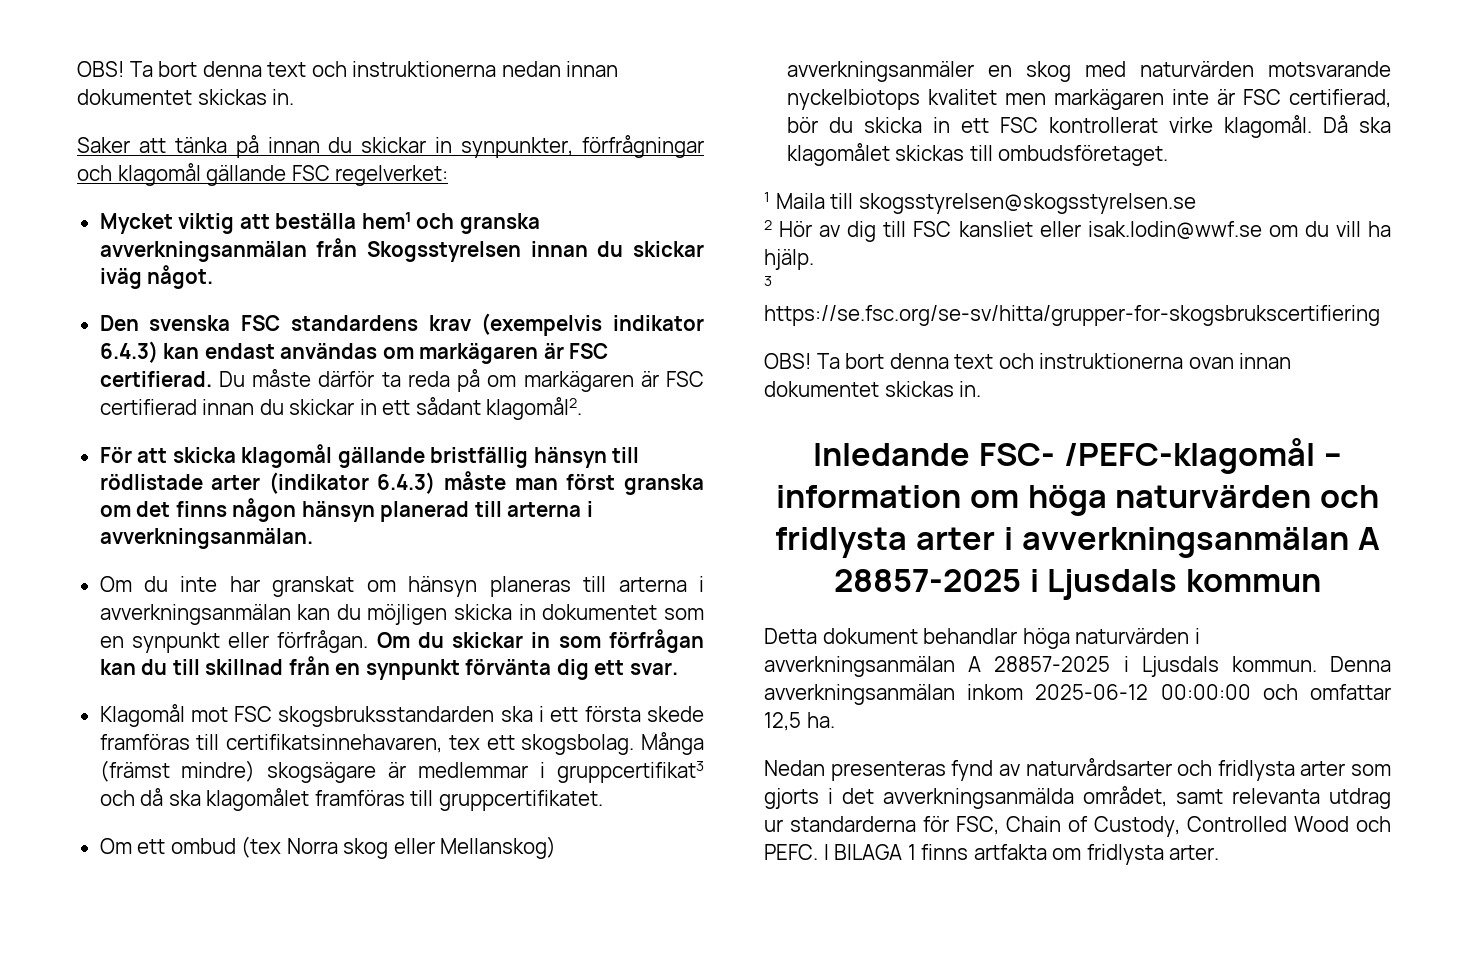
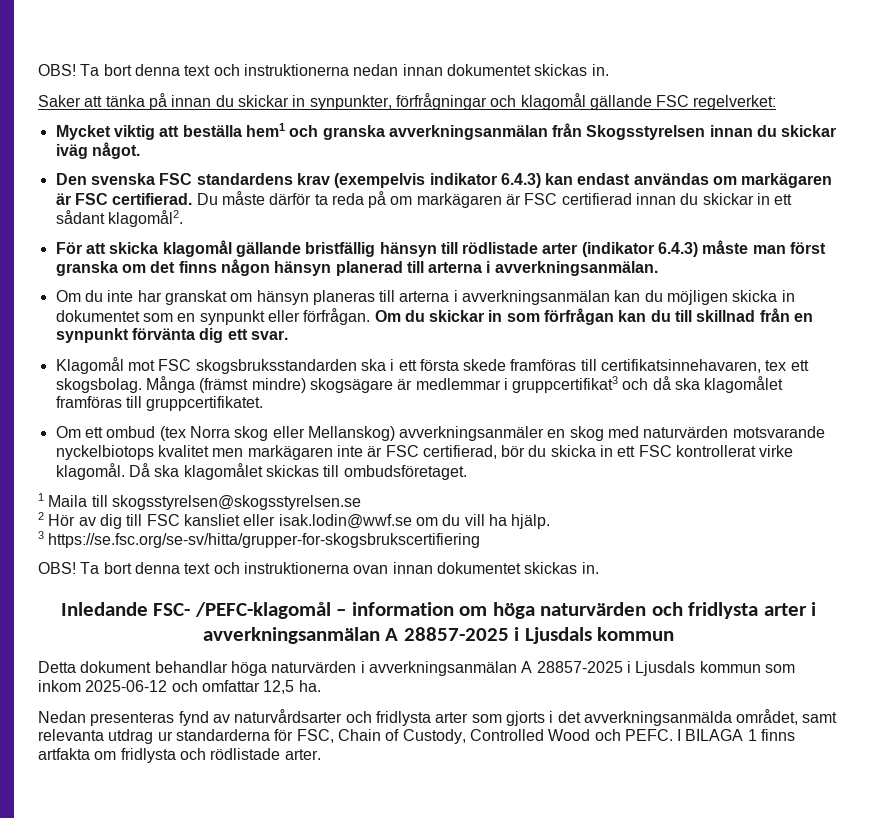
- Detta dokument behandlar höga naturvärden i avverkningsanmälan A 28857-2025 i Ljusdals kommun. Denna avverkningsanmälan inkom 2025-06-12 00:00:00 och omfattar 12,5 ha.
+ Detta dokument behandlar höga naturvärden i avverkningsanmälan A 28857-2025 i Ljusdals kommun som inkom 2025-06-12 och omfattar 12,5 ha.
- I BILAGA 1 finns artfakta om fridlysta arter.
+ I BILAGA 1 finns artfakta om fridlysta och rödlistade arter.

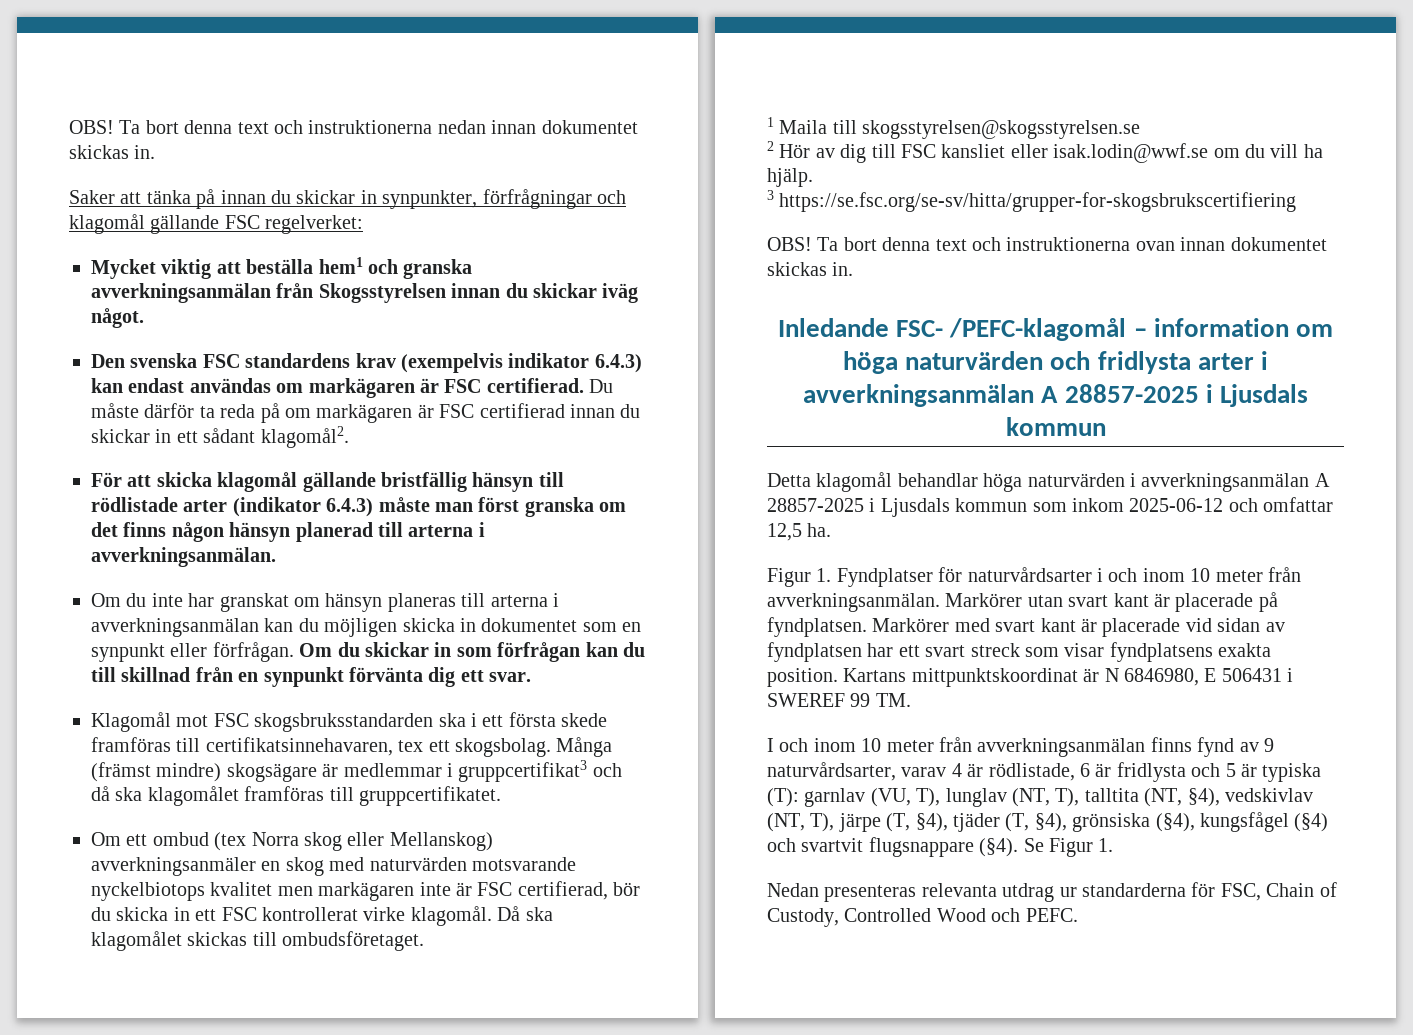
- Detta dokument behandlar höga naturvärden i avverkningsanmälan A 28857-2025 i Ljusdals kommun som inkom 2025-06-12 och omfattar 12,5 ha.
+ Detta klagomål behandlar höga naturvärden i avverkningsanmälan A 28857-2025 i Ljusdals kommun som inkom 2025-06-12 och omfattar 12,5 ha.
- Nedan presenteras fynd av naturvårdsarter och fridlysta arter som gjorts i det avverkningsanmälda området, samt relevanta utdrag ur standarderna för FSC, Chain of Custody, Controlled Wood och PEFC. I BILAGA 1 finns artfakta om fridlysta och rödlistade arter.
+ Figur 1. Fyndplatser för naturvårdsarter i och inom 10 meter från avverkningsanmälan. Markörer utan svart kant är placerade på fyndplatsen. Markörer med svart kant är placerade vid sidan av fyndplatsen har ett svart streck som visar fyndplatsens exakta position. Kartans mittpunktskoordinat är N 6846980, E 506431 i SWEREF 99 TM.
+ I och inom 10 meter från avverkningsanmälan finns fynd av 9 naturvårdsarter, varav 4 är rödlistade, 6 är fridlysta och 5 är typiska (T): garnlav (VU, T), lunglav (NT, T), talltita (NT, §4), vedskivlav (NT, T), järpe (T, §4), tjäder (T, §4), grönsiska (§4), kungsfågel (§4) och svartvit flugsnappare (§4). Se Figur 1.
+ Nedan presenteras relevanta utdrag ur standarderna för FSC, Chain of Custody, Controlled Wood och PEFC.

